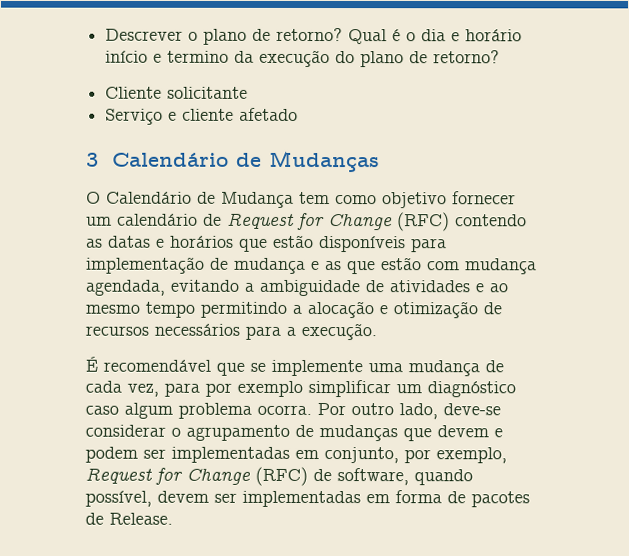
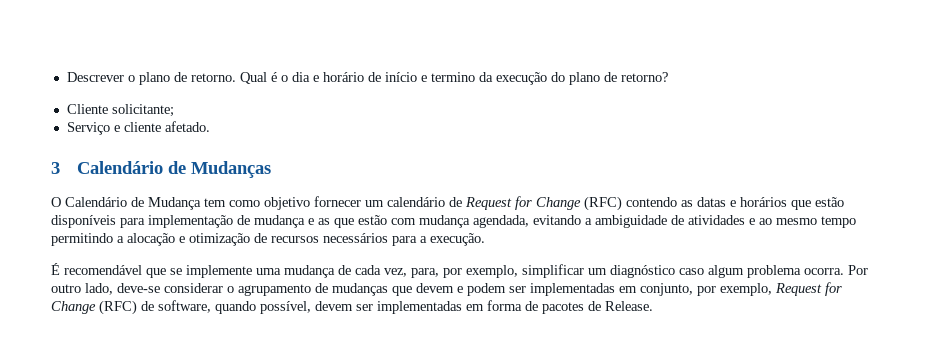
- Descrever o plano de retorno?
+ Descrever o plano de retorno.
- Qual é o dia e horário início e termino da execução do plano de retorno?
+ Qual é o dia e horário de início e termino da execução do plano de retorno?
- Cliente solicitante
+ Cliente solicitante;
- Serviço e cliente afetado
+ Serviço e cliente afetado.
- É recomendável que se implemente uma mudança de cada vez, para por exemplo simplificar um diagnóstico caso algum problema ocorra.
+ É recomendável que se implemente uma mudança de cada vez, para, por exemplo, simplificar um diagnóstico caso algum problema ocorra.

